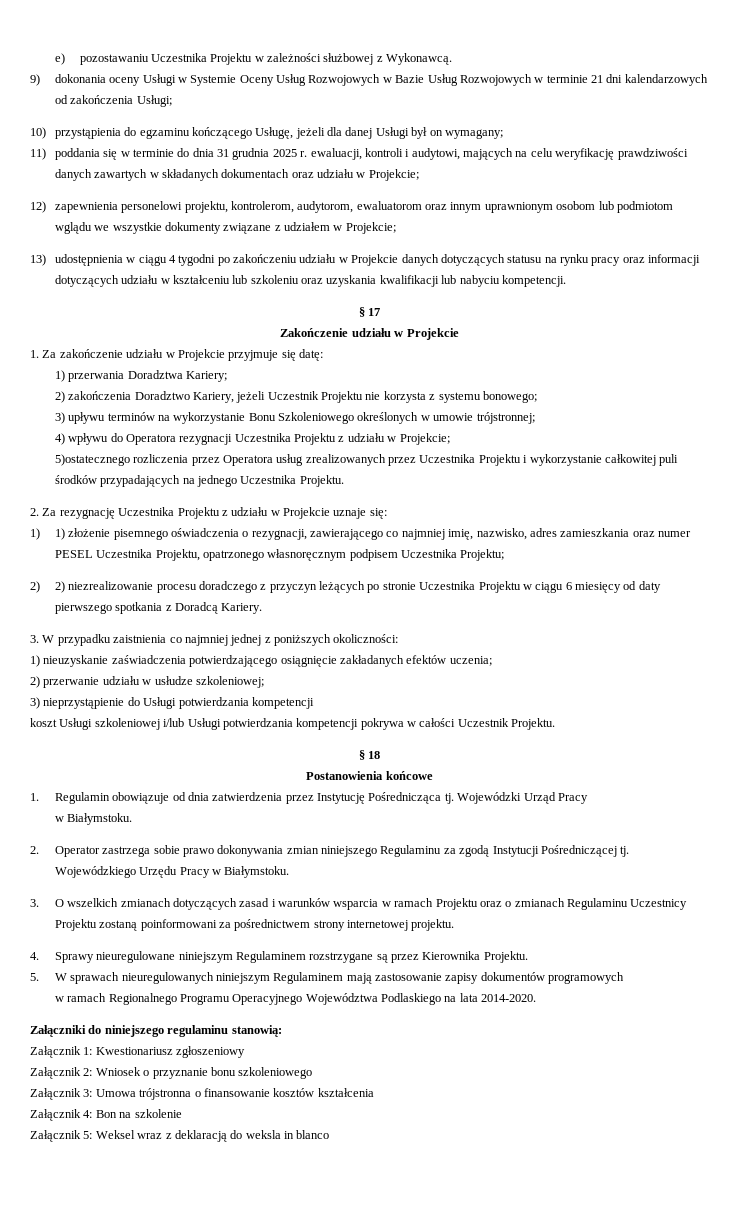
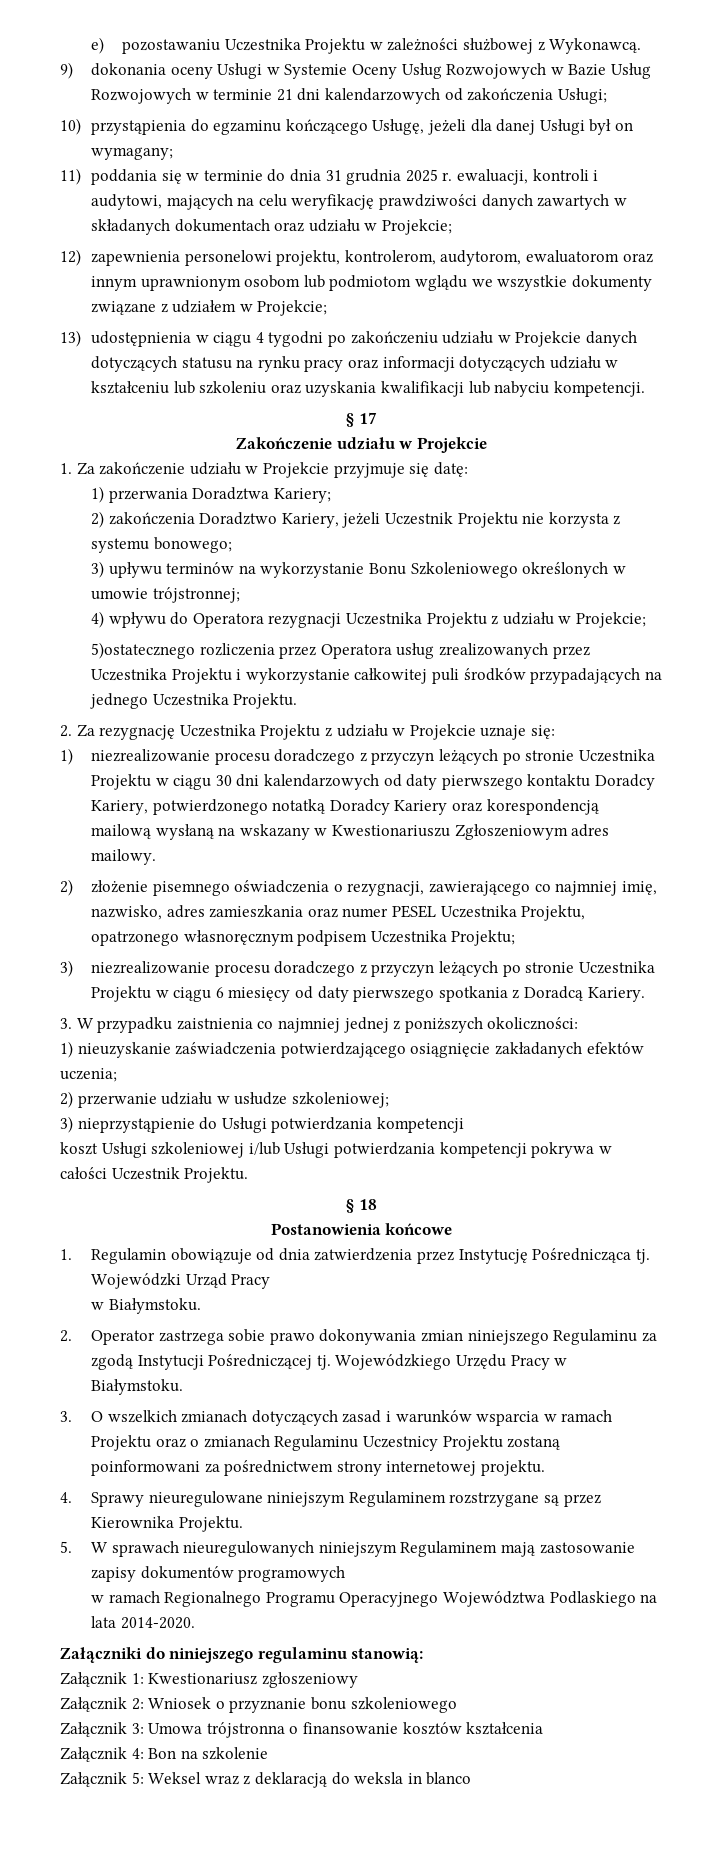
- 1) 1) złożenie pisemnego oświadczenia o rezygnacji, zawierającego co najmniej imię, nazwisko, adres zamieszkania oraz numer PESEL Uczestnika Projektu, opatrzonego własnoręcznym podpisem Uczestnika Projektu;
+ 1) niezrealizowanie procesu doradczego z przyczyn leżących po stronie Uczestnika Projektu w ciągu 30 dni kalendarzowych od daty pierwszego kontaktu Doradcy Kariery, potwierdzonego notatką Doradcy Kariery oraz korespondencją mailową wysłaną na wskazany w Kwestionariuszu Zgłoszeniowym adres mailowy.
+ 2) złożenie pisemnego oświadczenia o rezygnacji, zawierającego co najmniej imię, nazwisko, adres zamieszkania oraz numer PESEL Uczestnika Projektu, opatrzonego własnoręcznym podpisem Uczestnika Projektu;
- 2) 2) niezrealizowanie procesu doradczego z przyczyn leżących po stronie Uczestnika Projektu w ciągu 6 miesięcy od daty pierwszego spotkania z Doradcą Kariery.
+ 3) niezrealizowanie procesu doradczego z przyczyn leżących po stronie Uczestnika Projektu w ciągu 6 miesięcy od daty pierwszego spotkania z Doradcą Kariery.

